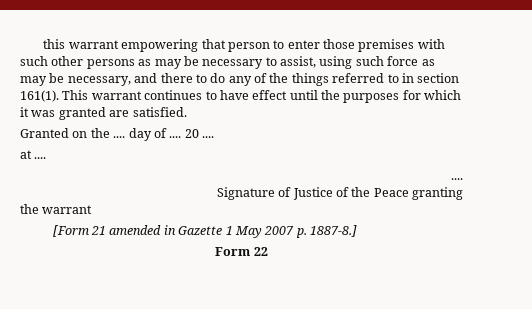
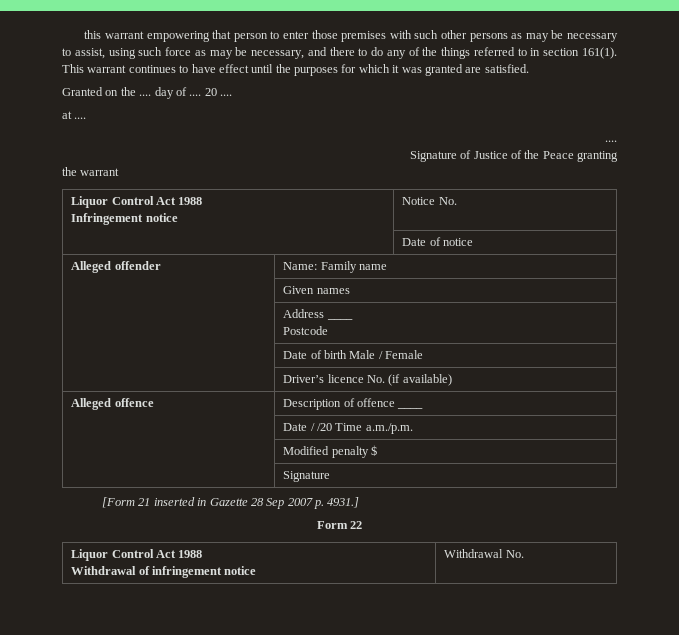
  the warrant
+ Liquor Control Act 1988
+ Infringement notice | Notice No.
+ | Date of notice
+ Alleged offender | Name: Family name
+ | Given names
+ | Address ____
+ Postcode
+ | Date of birth Male / Female
+ | Driver’s licence No. (if available)
+ Alleged offence | Description of offence ____
+ | Date / /20 Time a.m./p.m.
+ | Modified penalty $
+ | Signature
- [Form 21 amended in Gazette 1 May 2007 p. 1887-8.]
+ [Form 21 inserted in Gazette 28 Sep 2007 p. 4931.]
  Form 22
+ Liquor Control Act 1988
+ Withdrawal of infringement notice | Withdrawal No.

